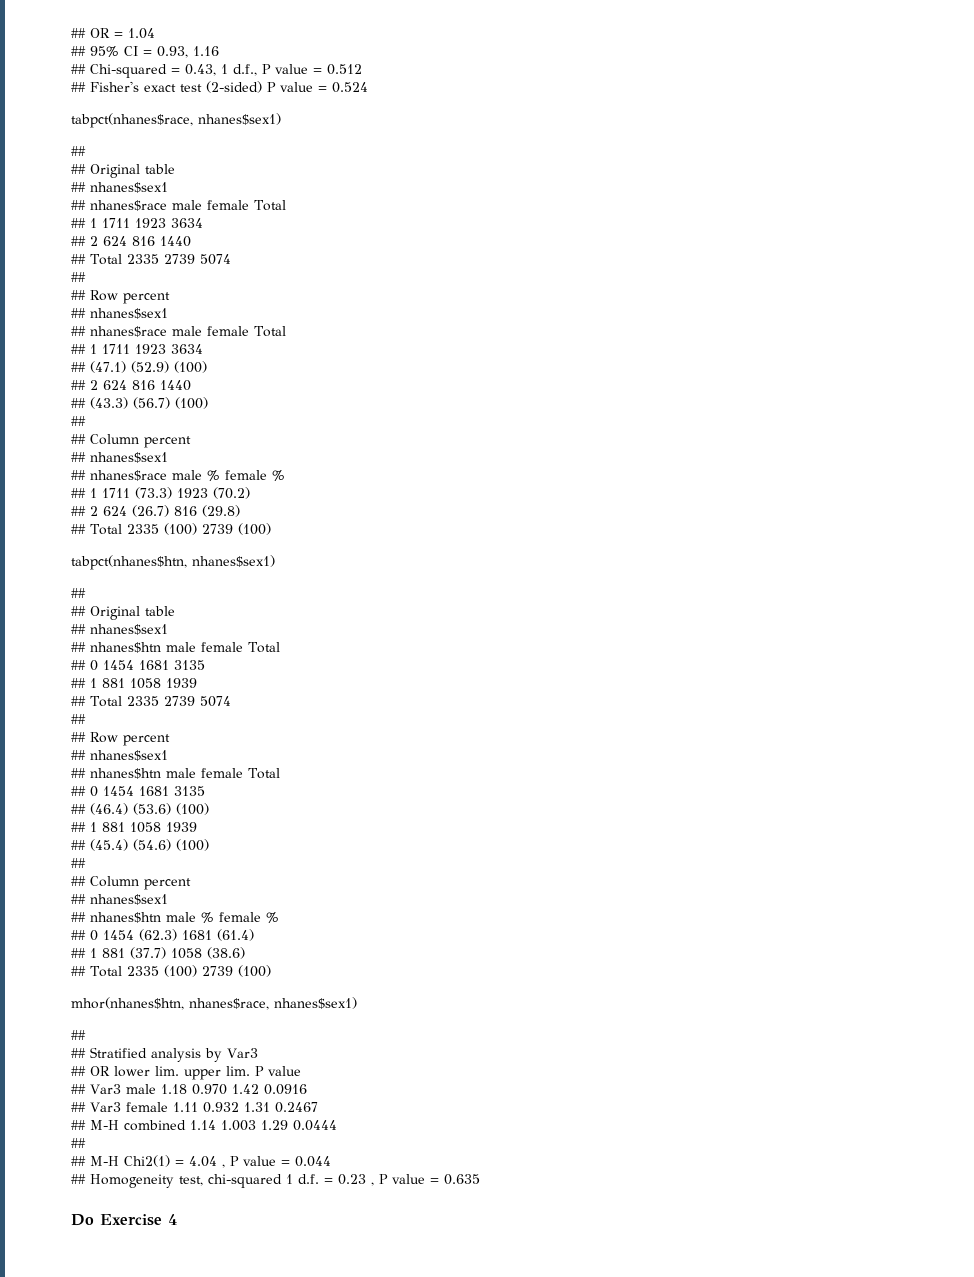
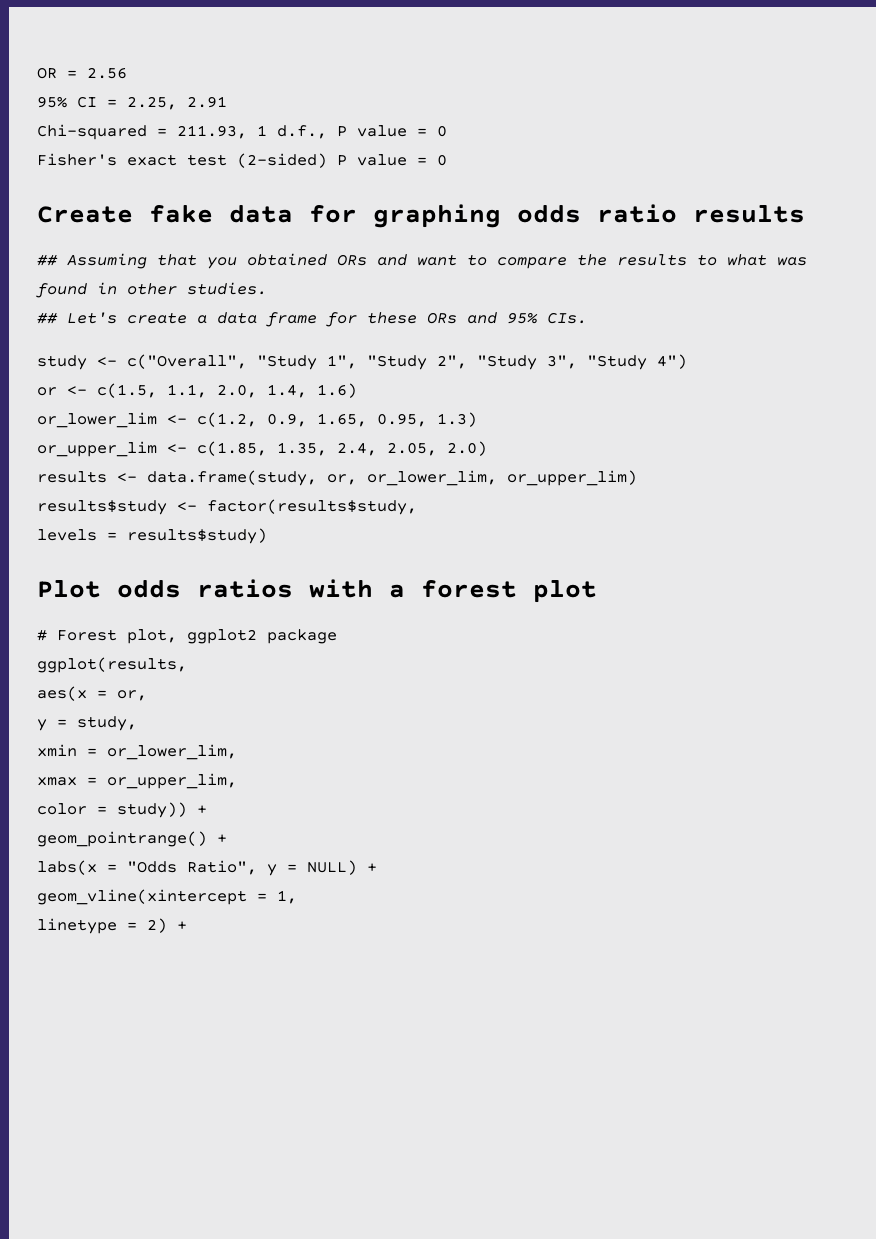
- ## OR = 1.04
- ## 95% CI = 0.93, 1.16
- ## Chi-squared = 0.43, 1 d.f., P value = 0.512
- ## Fisher's exact test (2-sided) P value = 0.524
- tabpct(nhanes$race, nhanes$sex1)
- ##
- ## Original table
- ## nhanes$sex1
- ## nhanes$race male female Total
- ## 1 1711 1923 3634
- ## 2 624 816 1440
- ## Total 2335 2739 5074
- ##
- ## Row percent
- ## nhanes$sex1
- ## nhanes$race male female Total
- ## 1 1711 1923 3634
- ## (47.1) (52.9) (100)
- ## 2 624 816 1440
- ## (43.3) (56.7) (100)
- ##
- ## Column percent
- ## nhanes$sex1
- ## nhanes$race male % female %
- ## 1 1711 (73.3) 1923 (70.2)
- ## 2 624 (26.7) 816 (29.8)
- ## Total 2335 (100) 2739 (100)
- tabpct(nhanes$htn, nhanes$sex1)
- ##
- ## Original table
- ## nhanes$sex1
- ## nhanes$htn male female Total
- ## 0 1454 1681 3135
- ## 1 881 1058 1939
- ## Total 2335 2739 5074
- ##
- ## Row percent
- ## nhanes$sex1
- ## nhanes$htn male female Total
- ## 0 1454 1681 3135
- ## (46.4) (53.6) (100)
- ## 1 881 1058 1939
- ## (45.4) (54.6) (100)
- ##
- ## Column percent
- ## nhanes$sex1
- ## nhanes$htn male % female %
- ## 0 1454 (62.3) 1681 (61.4)
- ## 1 881 (37.7) 1058 (38.6)
- ## Total 2335 (100) 2739 (100)
- mhor(nhanes$htn, nhanes$race, nhanes$sex1)
- ##
- ## Stratified analysis by Var3
- ## OR lower lim. upper lim. P value
- ## Var3 male 1.18 0.970 1.42 0.0916
- ## Var3 female 1.11 0.932 1.31 0.2467
- ## M-H combined 1.14 1.003 1.29 0.0444
- ##
- ## M-H Chi2(1) = 4.04 , P value = 0.044
- ## Homogeneity test, chi-squared 1 d.f. = 0.23 , P value = 0.635
- Do Exercise 4
+ OR = 2.56
+ 95% CI = 2.25, 2.91
+ Chi-squared = 211.93, 1 d.f., P value = 0
+ Fisher's exact test (2-sided) P value = 0
+ Create fake data for graphing odds ratio results
+ ## Assuming that you obtained ORs and want to compare the results to what was found in other studies.
+ ## Let's create a data frame for these ORs and 95% CIs.
+ study <- c("Overall", "Study 1", "Study 2", "Study 3", "Study 4")
+ or <- c(1.5, 1.1, 2.0, 1.4, 1.6)
+ or_lower_lim <- c(1.2, 0.9, 1.65, 0.95, 1.3)
+ or_upper_lim <- c(1.85, 1.35, 2.4, 2.05, 2.0)
+ results <- data.frame(study, or, or_lower_lim, or_upper_lim)
+ results$study <- factor(results$study,
+ levels = results$study)
+ Plot odds ratios with a forest plot
+ # Forest plot, ggplot2 package
+ ggplot(results,
+ aes(x = or,
+ y = study,
+ xmin = or_lower_lim,
+ xmax = or_upper_lim,
+ color = study)) +
+ geom_pointrange() +
+ labs(x = "Odds Ratio", y = NULL) +
+ geom_vline(xintercept = 1,
+ linetype = 2) +

